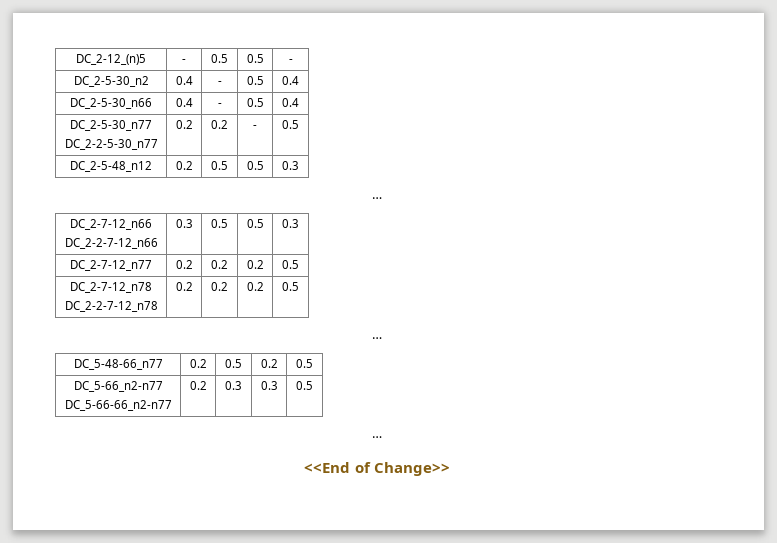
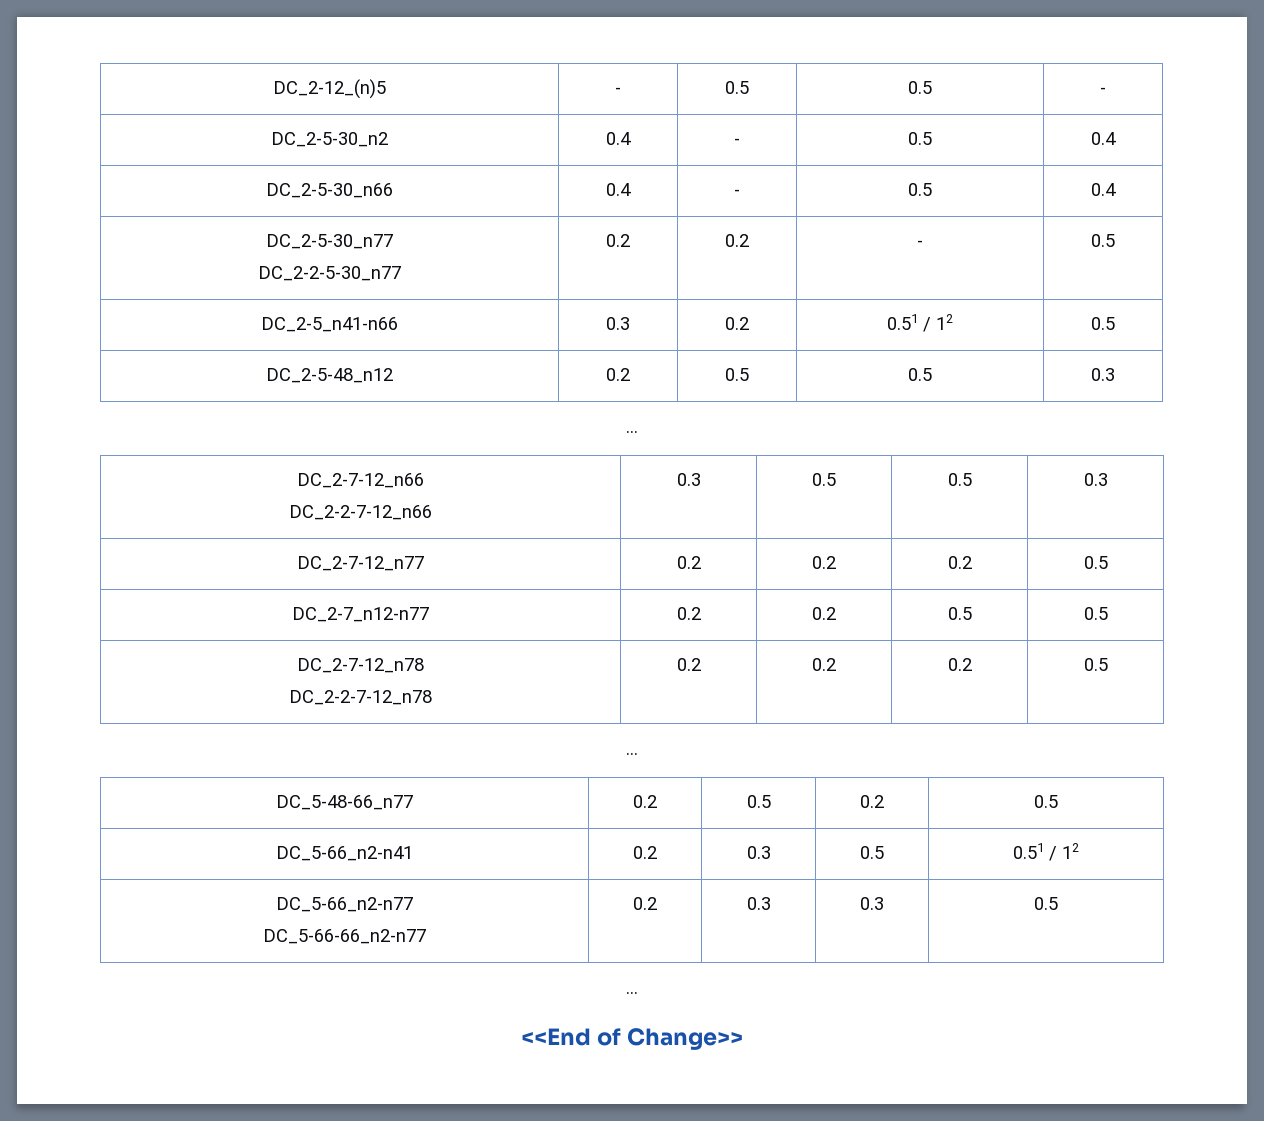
+ DC_2-5_n41-n66 | 0.3 | 0.2 | 0.51 / 12 | 0.5
+ DC_2-7_n12-n77 | 0.2 | 0.2 | 0.5 | 0.5
+ DC_5-66_n2-n41 | 0.2 | 0.3 | 0.5 | 0.51 / 12

